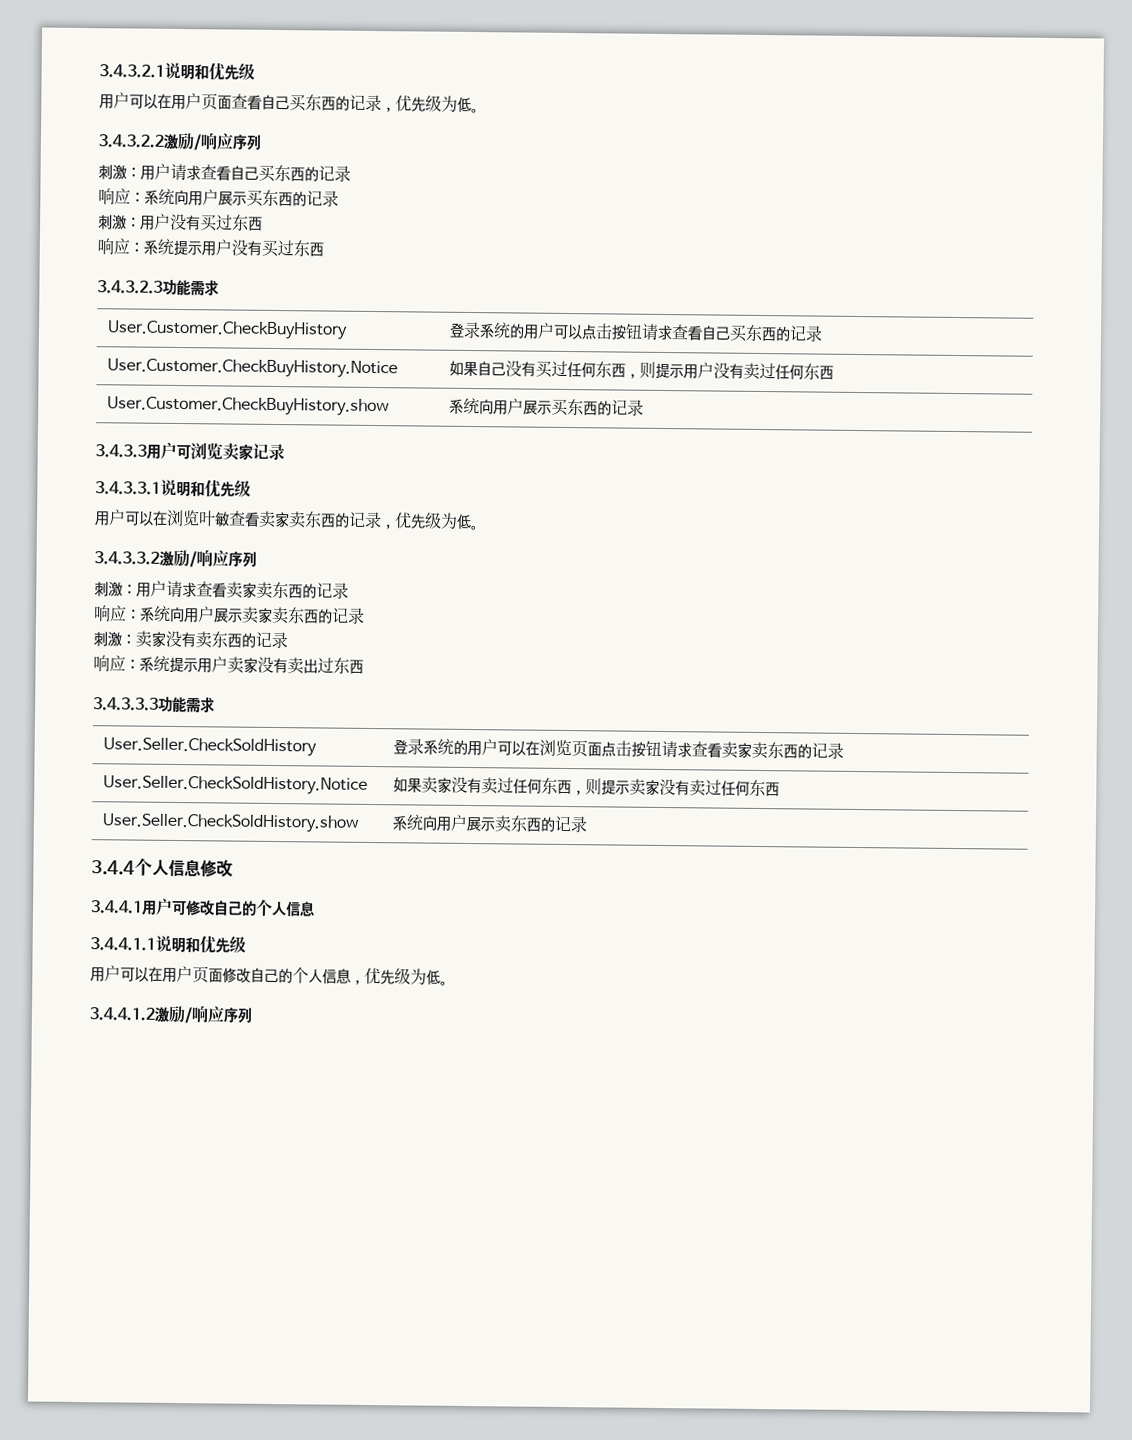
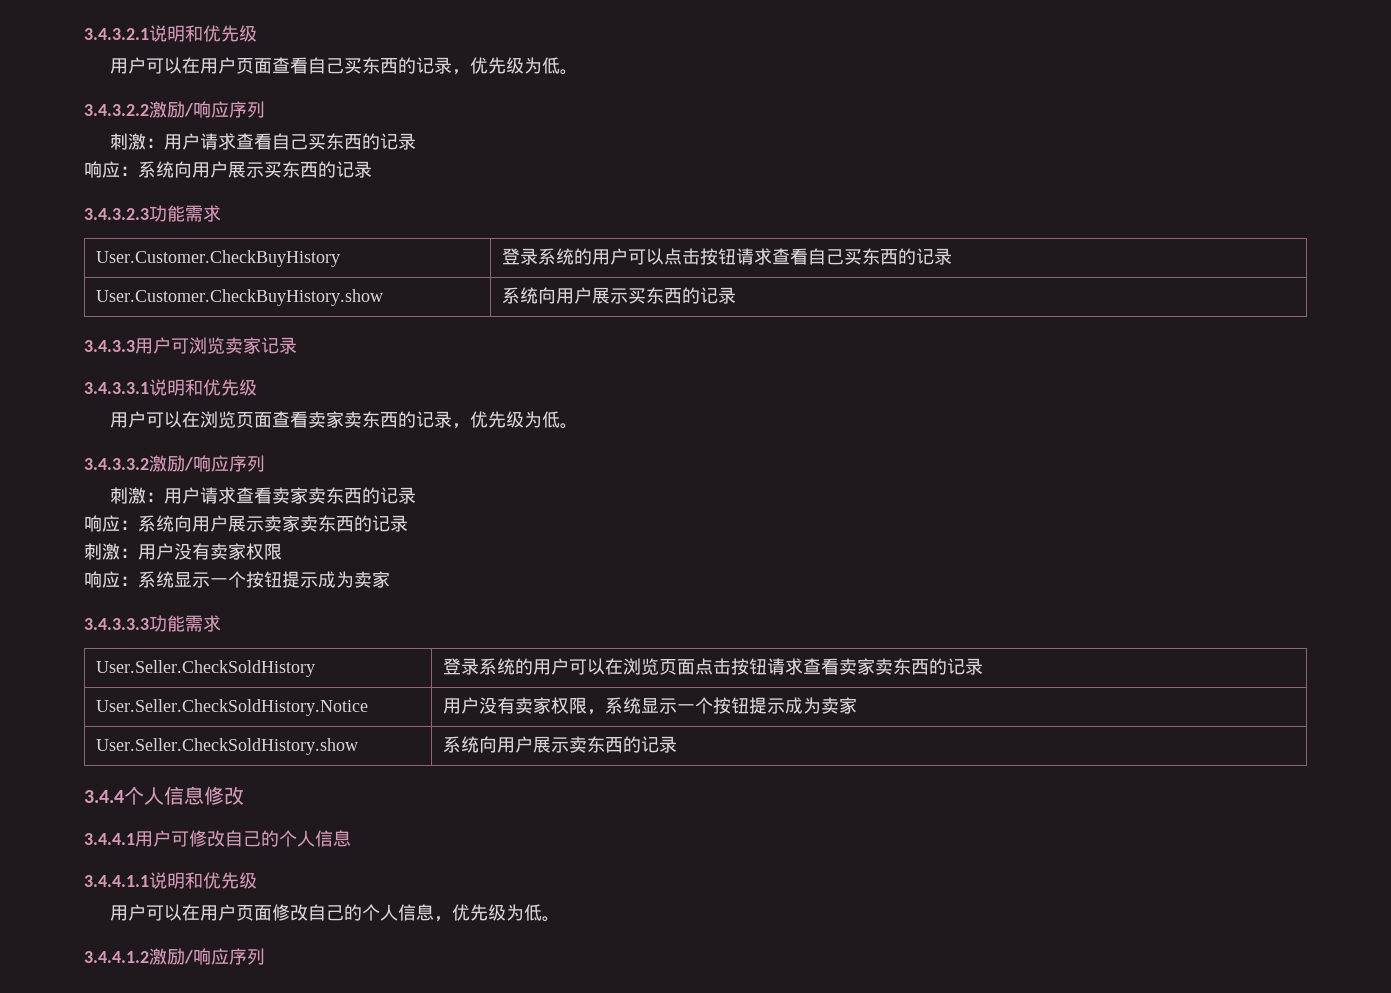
- 刺激：用户没有买过东西
- 响应：系统提示用户没有买过东西
- User.Customer.CheckBuyHistory.Notice | 如果自己没有买过任何东西，则提示用户没有卖过任何东西
- 用户可以在浏览叶敏查看卖家卖东西的记录，优先级为低。
+ 用户可以在浏览页面查看卖家卖东西的记录，优先级为低。
- 刺激：卖家没有卖东西的记录
- 响应：系统提示用户卖家没有卖出过东西
+ 刺激：用户没有卖家权限
+ 响应：系统显示一个按钮提示成为卖家
- User.Seller.CheckSoldHistory.Notice | 如果卖家没有卖过任何东西，则提示卖家没有卖过任何东西
+ User.Seller.CheckSoldHistory.Notice | 用户没有卖家权限，系统显示一个按钮提示成为卖家

